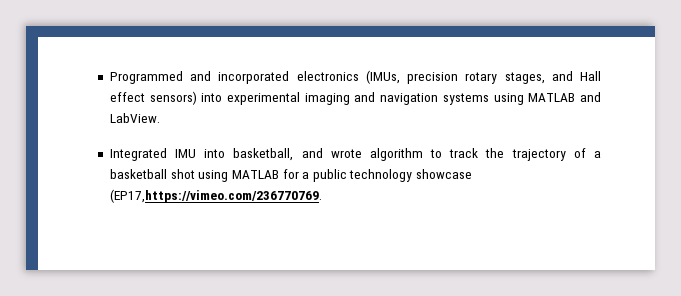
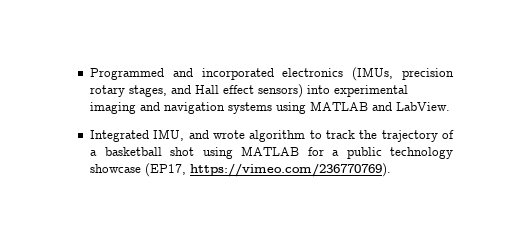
- Integrated IMU into basketball, and wrote algorithm to track the trajectory of a basketball shot using MATLAB for a public technology showcase (EP17,https://vimeo.com/236770769.
+ Integrated IMU, and wrote algorithm to track the trajectory of a basketball shot using MATLAB for a public technology showcase (EP17, https://vimeo.com/236770769).

